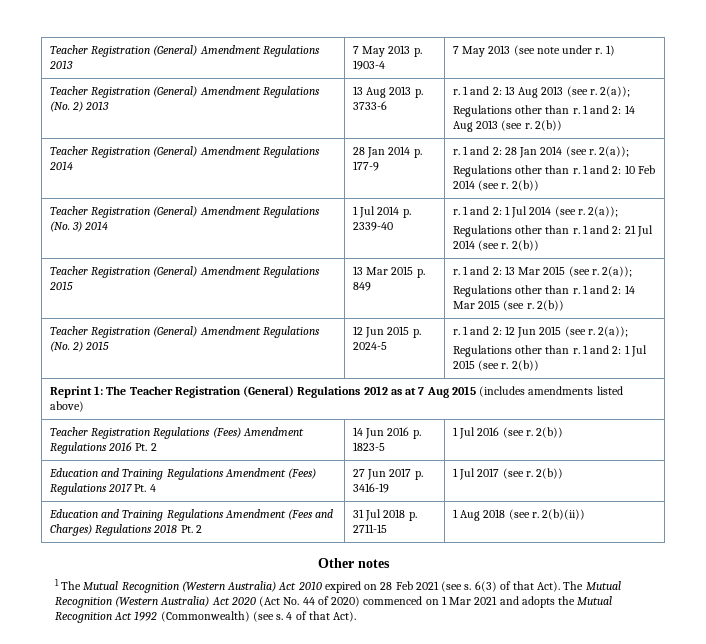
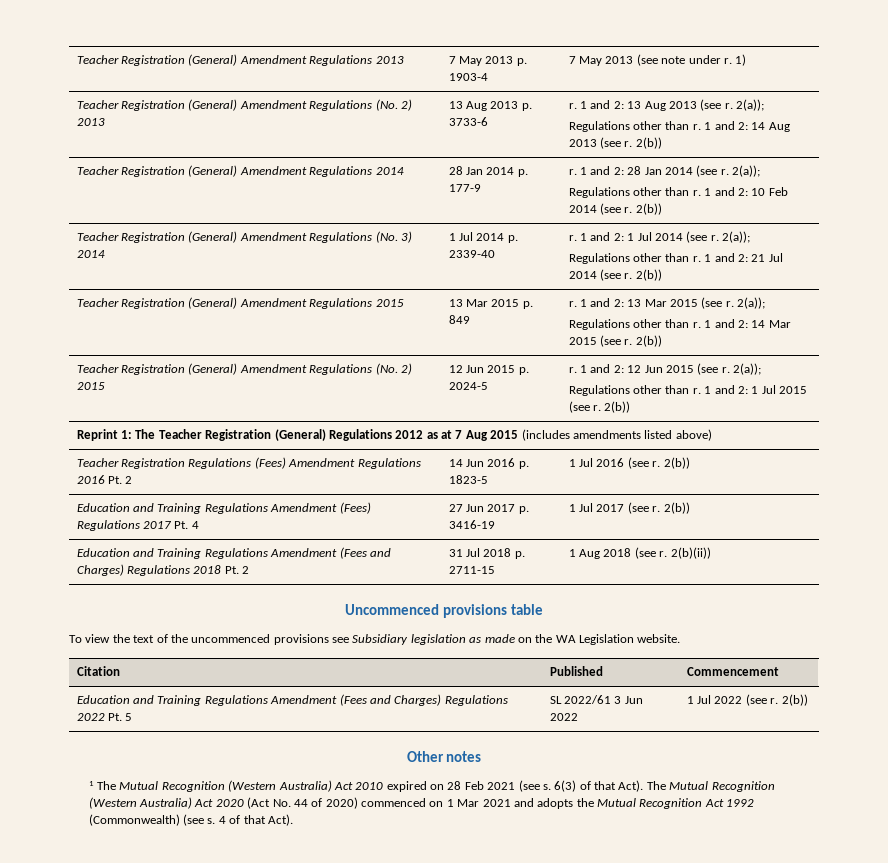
+ Uncommenced provisions table
+ To view the text of the uncommenced provisions see Subsidiary legislation as made on the WA Legislation website.
+ Citation | Published | Commencement
+ Education and Training Regulations Amendment (Fees and Charges) Regulations 2022 Pt. 5 | SL 2022/61 3 Jun 2022 | 1 Jul 2022 (see r. 2(b))

